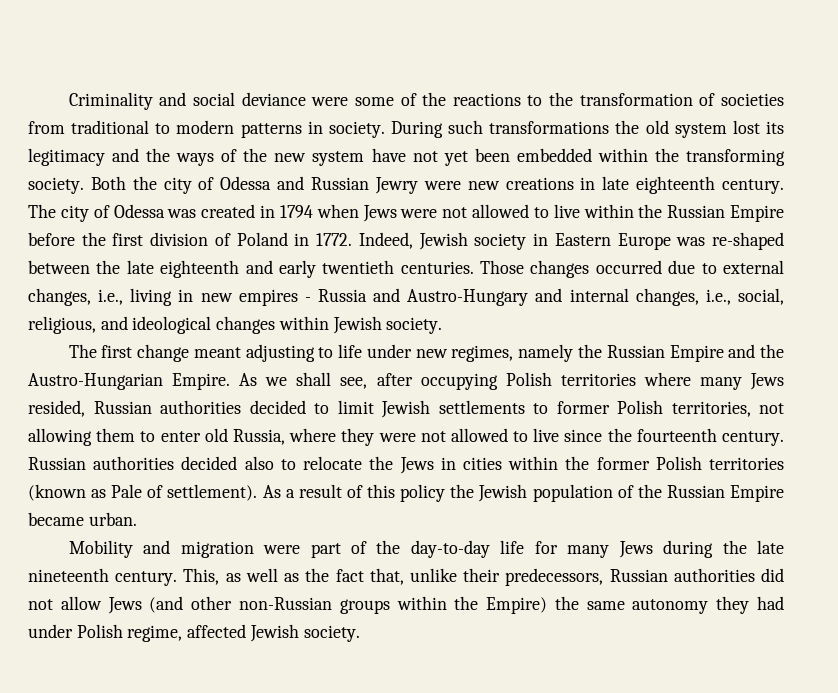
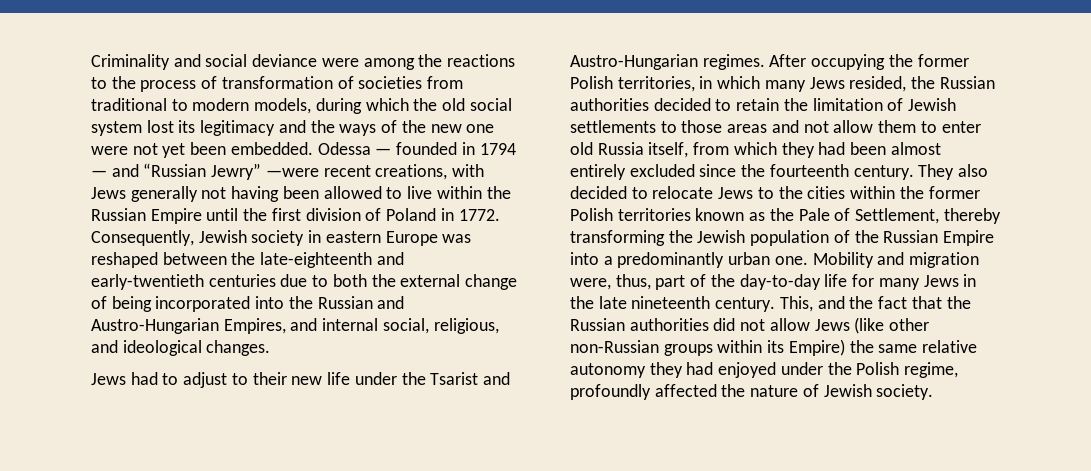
- Criminality and social deviance were some of the reactions to the transformation of societies from traditional to modern patterns in society. During such transformations the old system lost its legitimacy and the ways of the new system have not yet been embedded within the transforming society. Both the city of Odessa and Russian Jewry were new creations in late eighteenth century. The city of Odessa was created in 1794 when Jews were not allowed to live within the Russian Empire before the first division of Poland in 1772.
+ Criminality and social deviance were among the reactions to the process of transformation of societies from traditional to modern models, during which the old social system lost its legitimacy and the ways of the new one were not yet been embedded. Odessa — founded in 1794 — and “Russian Jewry” —were recent creations, with Jews generally not having been allowed to live within the Russian Empire until the first division of Poland in 1772.
- Indeed, Jewish society in Eastern Europe was re-shaped between the late eighteenth and early twentieth centuries. Those changes occurred due to external changes, i.e., living in new empires - Russia and Austro-Hungary and internal changes, i.e., social, religious, and ideological changes within Jewish society.
- The first change meant adjusting to life under new regimes, namely the Russian Empire and the Austro-Hungarian Empire. As we shall see, after occupying Polish territories where many Jews resided, Russian authorities decided to limit Jewish settlements to former Polish territories, not allowing them to enter old Russia, where they were not allowed to live since the fourteenth century. Russian authorities decided also to relocate the Jews in cities within the former Polish territories (known as Pale of settlement). As a result of this policy the Jewish population of the Russian Empire became urban.
- Mobility and migration were part of the day-to-day life for many Jews during the late nineteenth century.
+ Consequently, Jewish society in eastern Europe was reshaped between the late-eighteenth and early-twentieth centuries due to both the external change of being incorporated into the Russian and Austro-Hungarian Empires, and internal social, religious, and ideological changes.
+ Jews had to adjust to their new life under the Tsarist and Austro-Hungarian regimes. After occupying the former Polish territories, in which many Jews resided, the Russian authorities decided to retain the limitation of Jewish settlements to those areas and not allow them to enter old Russia itself, from which they had been almost entirely excluded since the fourteenth century. They also decided to relocate Jews to the cities within the former Polish territories known as the Pale of Settlement, thereby transforming the Jewish population of the Russian Empire into a predominantly urban one. Mobility and migration were, thus, part of the day-to-day life for many Jews in the late nineteenth century.
- This, as well as the fact that, unlike their predecessors, Russian authorities did not allow Jews (and other non-Russian groups within the Empire) the same autonomy they had under Polish regime, affected Jewish society.
+ This, and the fact that the Russian authorities did not allow Jews (like other non-Russian groups within its Empire) the same relative autonomy they had enjoyed under the Polish regime, profoundly affected the nature of Jewish society.

